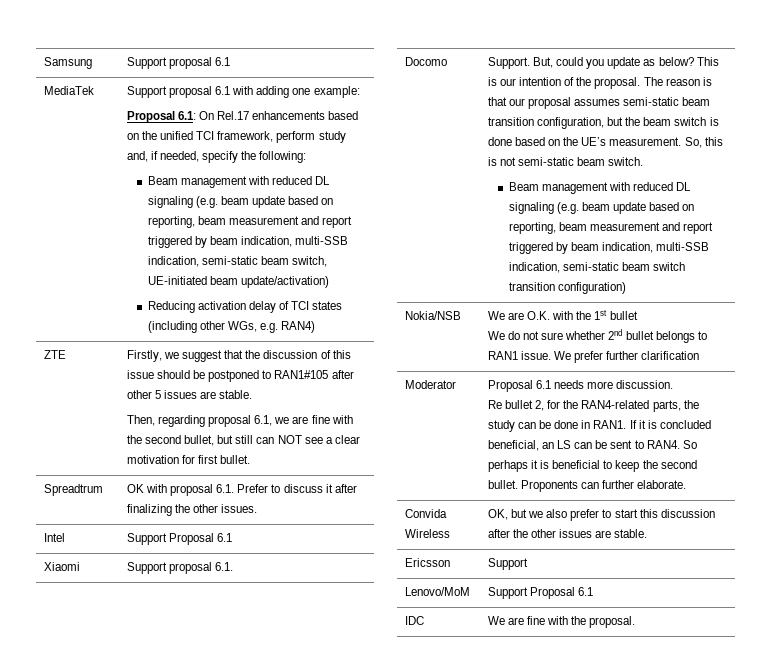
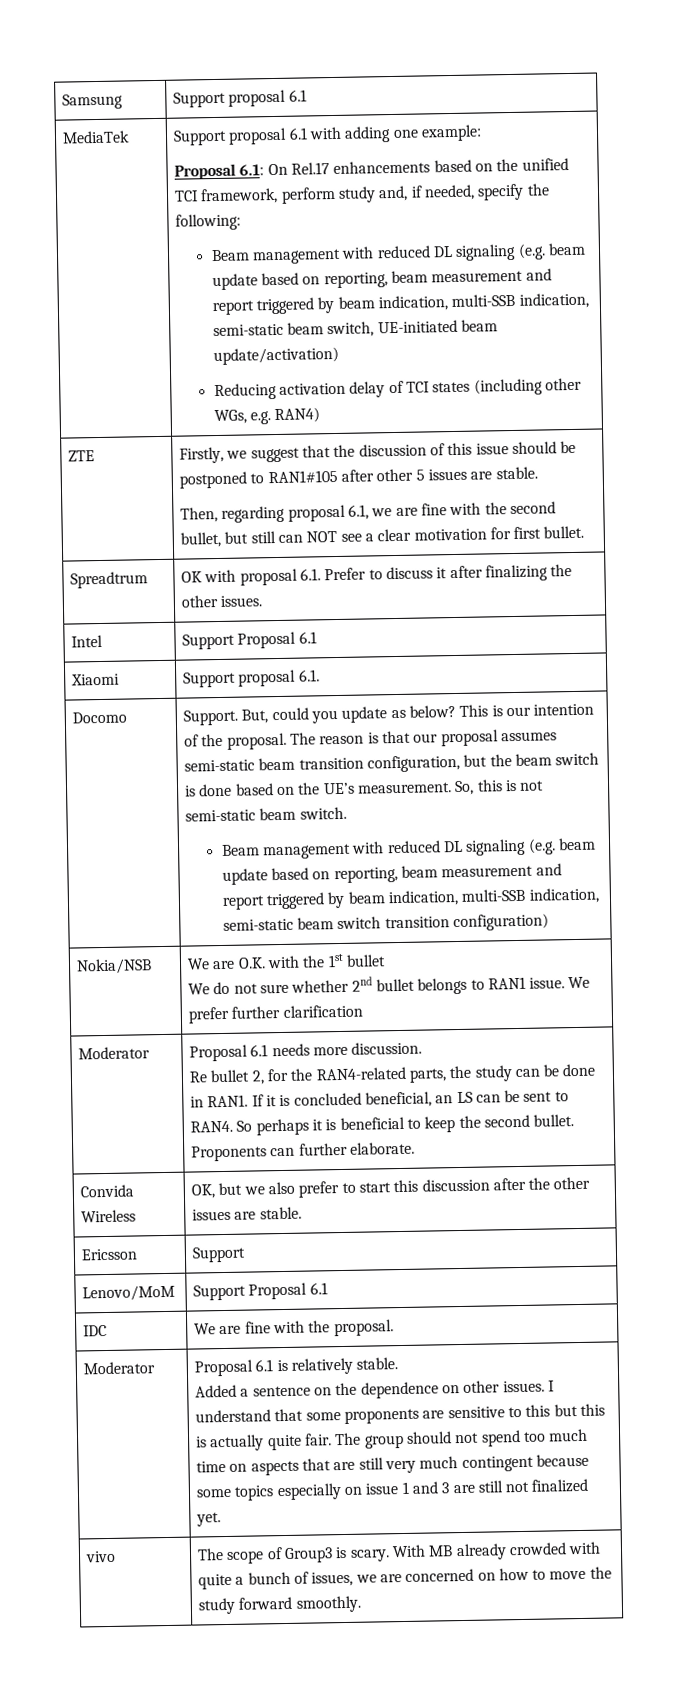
+ Moderator | Proposal 6.1 is relatively stable.
+ Added a sentence on the dependence on other issues. I understand that some proponents are sensitive to this but this is actually quite fair. The group should not spend too much time on aspects that are still very much contingent because some topics especially on issue 1 and 3 are still not finalized yet.
+ vivo | The scope of Group3 is scary. With MB already crowded with quite a bunch of issues, we are concerned on how to move the study forward smoothly.

